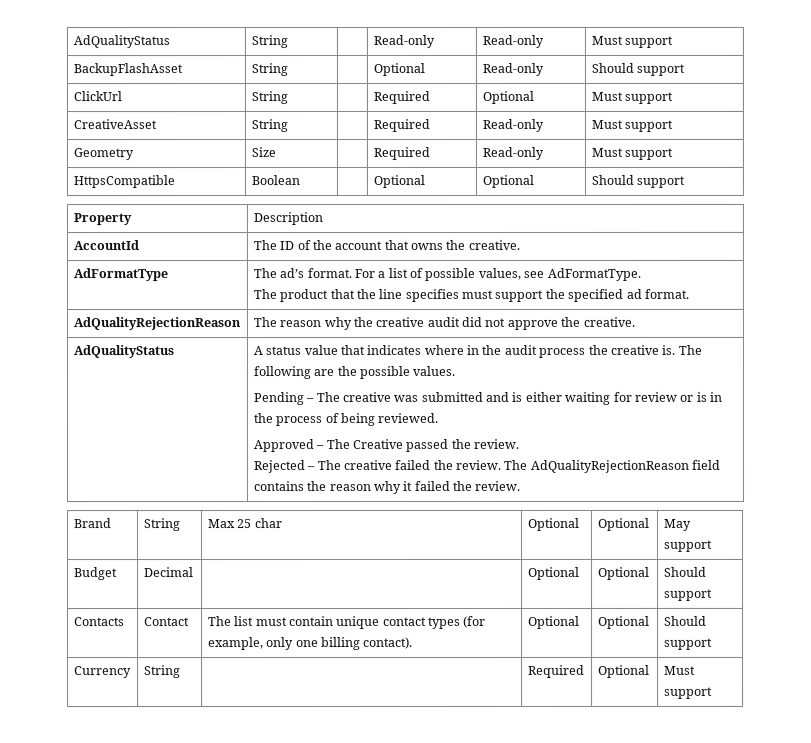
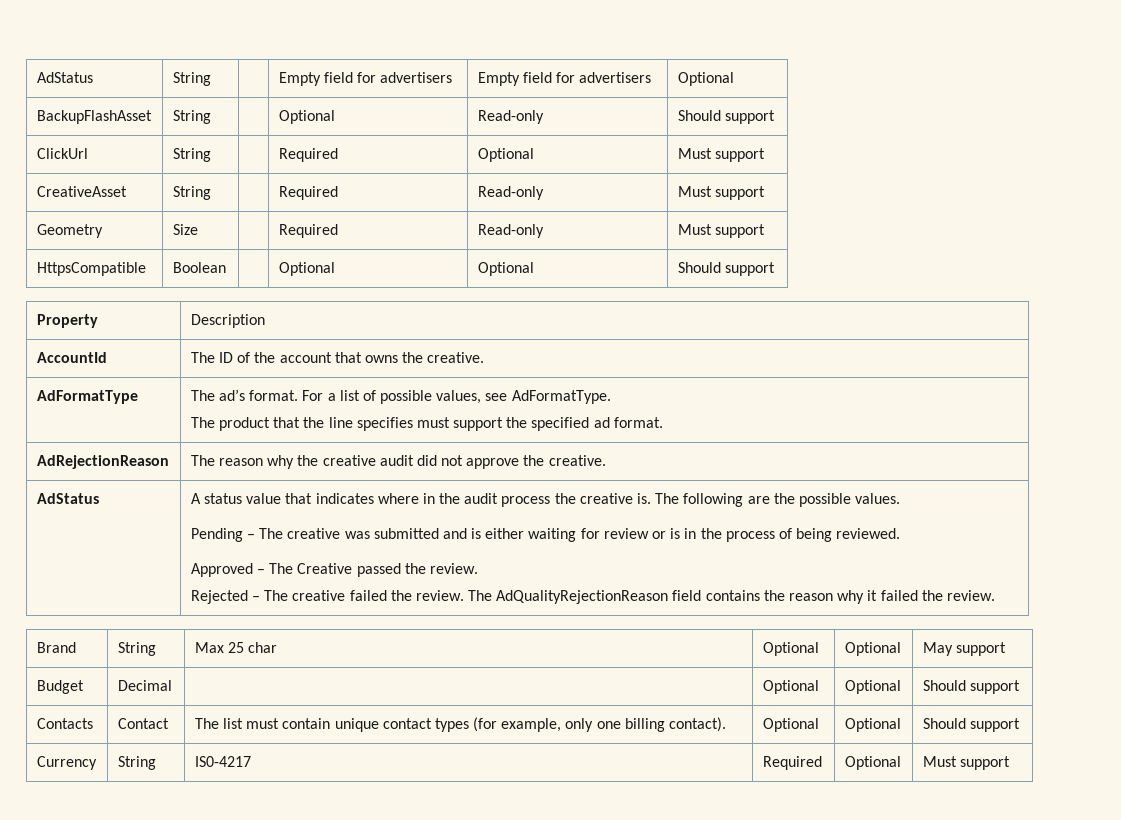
- AdQualityStatus | String | | Read-only | Read-only | Must support
+ AdStatus | String | | Empty field for advertisers | Empty field for advertisers | Optional
- AdQualityRejectionReason | The reason why the creative audit did not approve the creative.
- AdQualityStatus
+ AdRejectionReason | The reason why the creative audit did not approve the creative.
+ AdStatus
- Currency | String | | Required | Optional | Must support
+ Currency | String | IS0-4217 | Required | Optional | Must support

